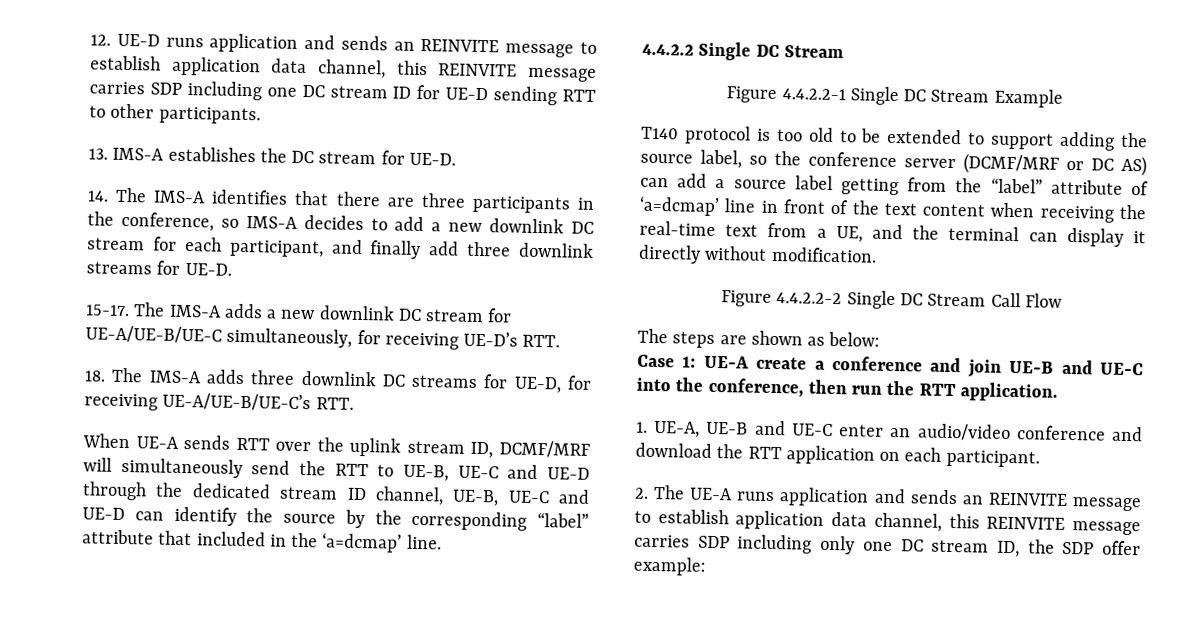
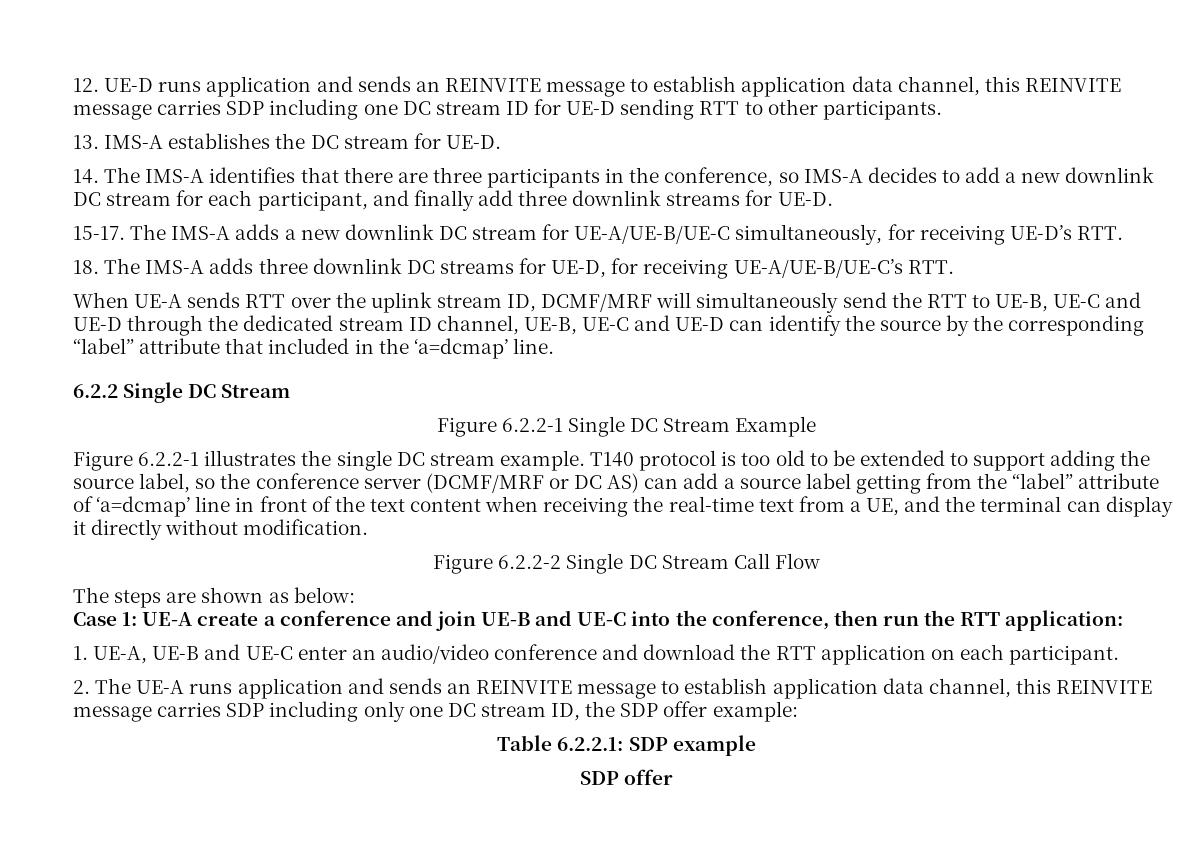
- 4.4.2.2 Single DC Stream
+ 6.2.2 Single DC Stream
- Figure 4.4.2.2-1 Single DC Stream Example
+ Figure 6.2.2-1 Single DC Stream Example
+ Figure 6.2.2-1 illustrates the single DC stream example.
- Figure 4.4.2.2-2 Single DC Stream Call Flow
+ Figure 6.2.2-2 Single DC Stream Call Flow
- Case 1: UE-A create a conference and join UE-B and UE-C into the conference, then run the RTT application.
+ Case 1: UE-A create a conference and join UE-B and UE-C into the conference, then run the RTT application:
+ Table 6.2.2.1: SDP example
+ SDP offer

